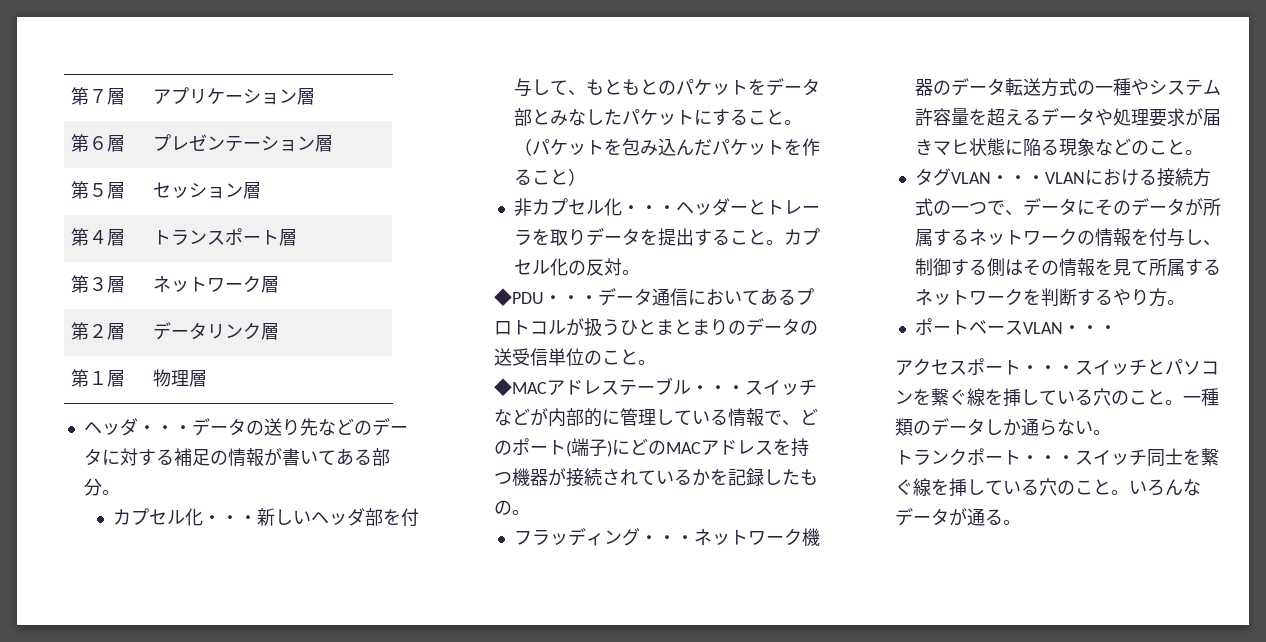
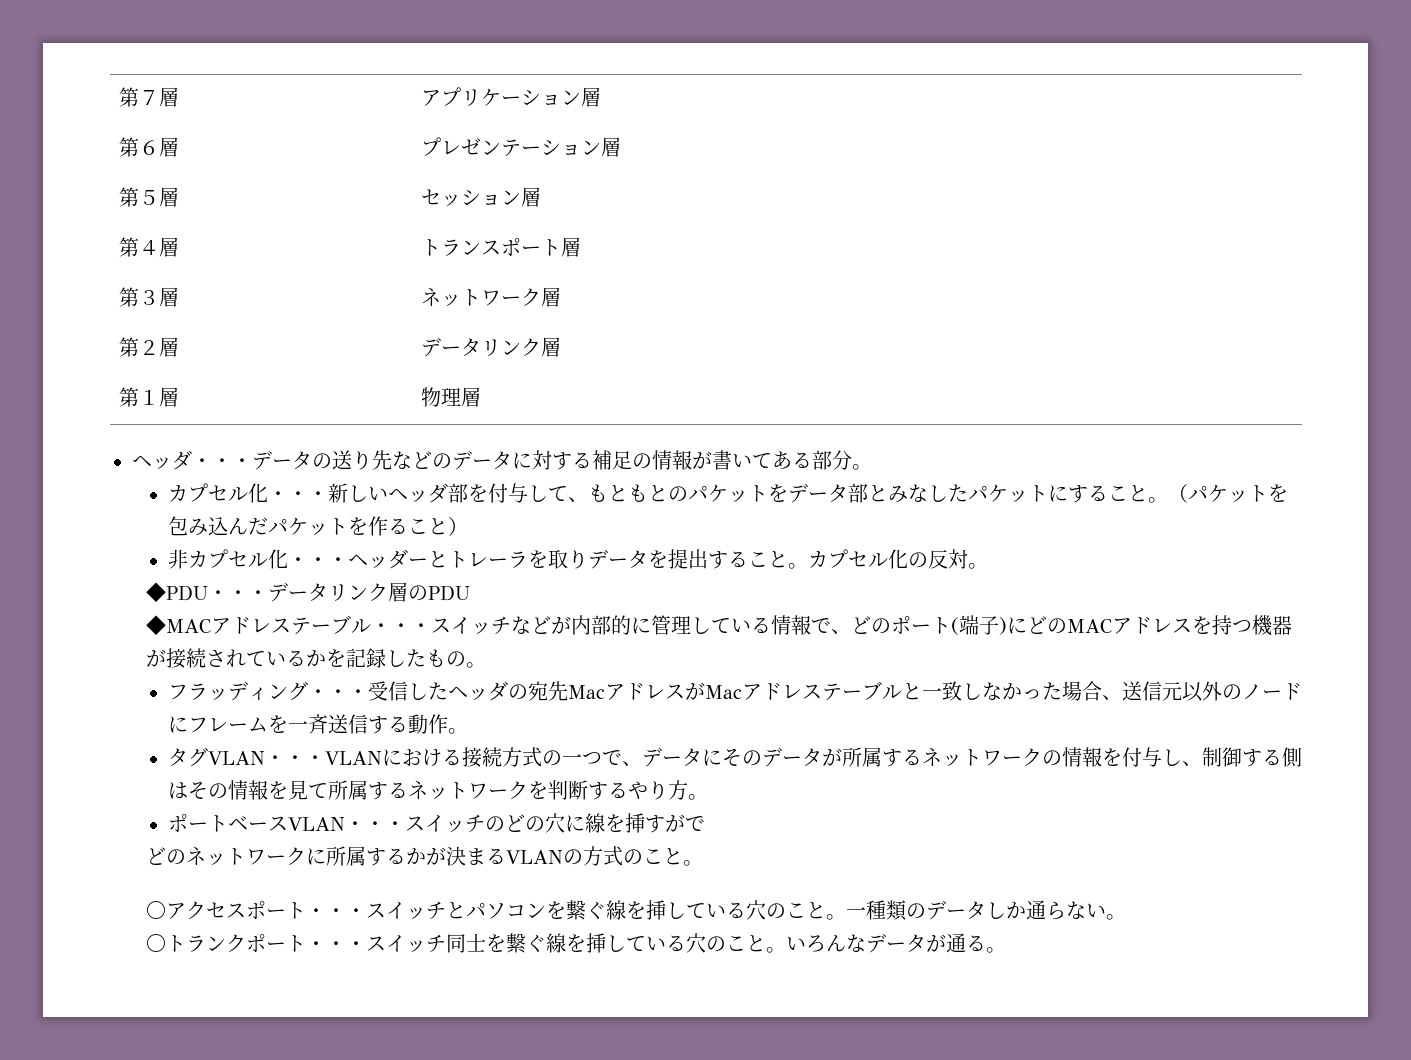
- ◆PDU・・・データ通信においてあるプロトコルが扱うひとまとまりのデータの送受信単位のこと。
+ ◆PDU・・・データリンク層のPDU
- フラッディング・・・ネットワーク機器のデータ転送方式の一種やシステム許容量を超えるデータや処理要求が届きマヒ状態に陥る現象などのこと。
+ フラッディング・・・受信したヘッダの宛先MacアドレスがMacアドレステーブルと一致しなかった場合、送信元以外のノードにフレームを一斉送信する動作。
- ポートベースVLAN・・・
- アクセスポート・・・スイッチとパソコンを繋ぐ線を挿している穴のこと。
+ ポートベースVLAN・・・スイッチのどの穴に線を挿すがで
+ どのネットワークに所属するかが決まるVLANの方式のこと。
+ 〇アクセスポート・・・スイッチとパソコンを繋ぐ線を挿している穴のこと。
- トランクポート・・・スイッチ同士を繋ぐ線を挿している穴のこと。
+ 〇トランクポート・・・スイッチ同士を繋ぐ線を挿している穴のこと。

